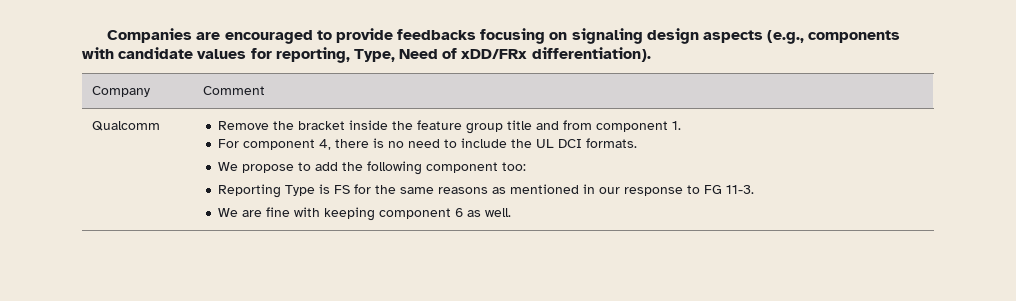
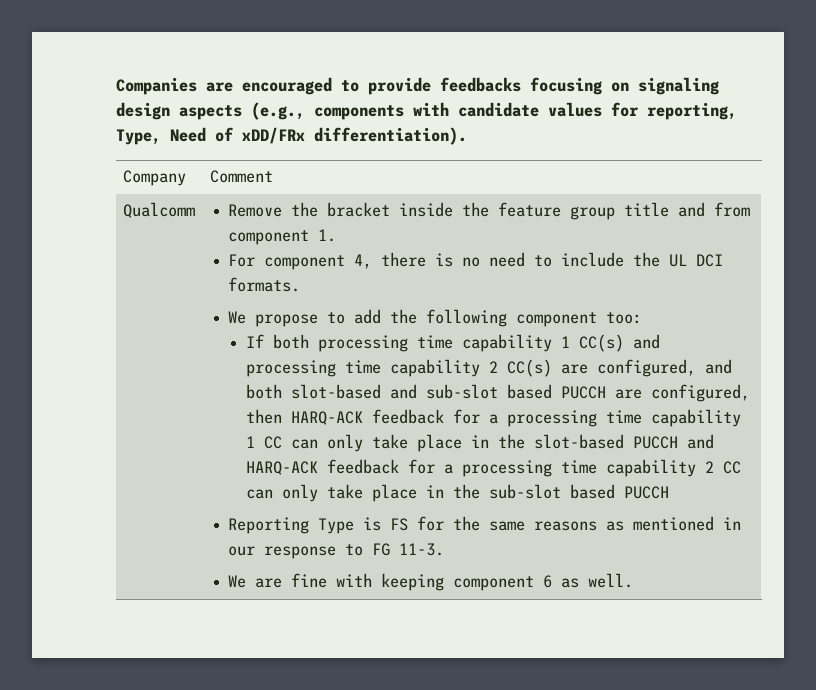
+ If both processing time capability 1 CC(s) and processing time capability 2 CC(s) are configured, and both slot-based and sub-slot based PUCCH are configured, then HARQ-ACK feedback for a processing time capability 1 CC can only take place in the slot-based PUCCH and HARQ-ACK feedback for a processing time capability 2 CC can only take place in the sub-slot based PUCCH

